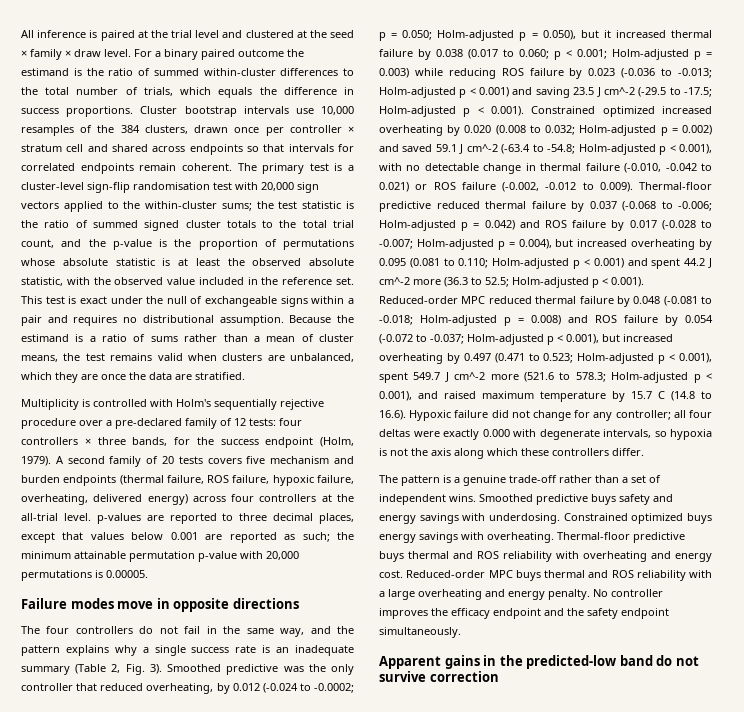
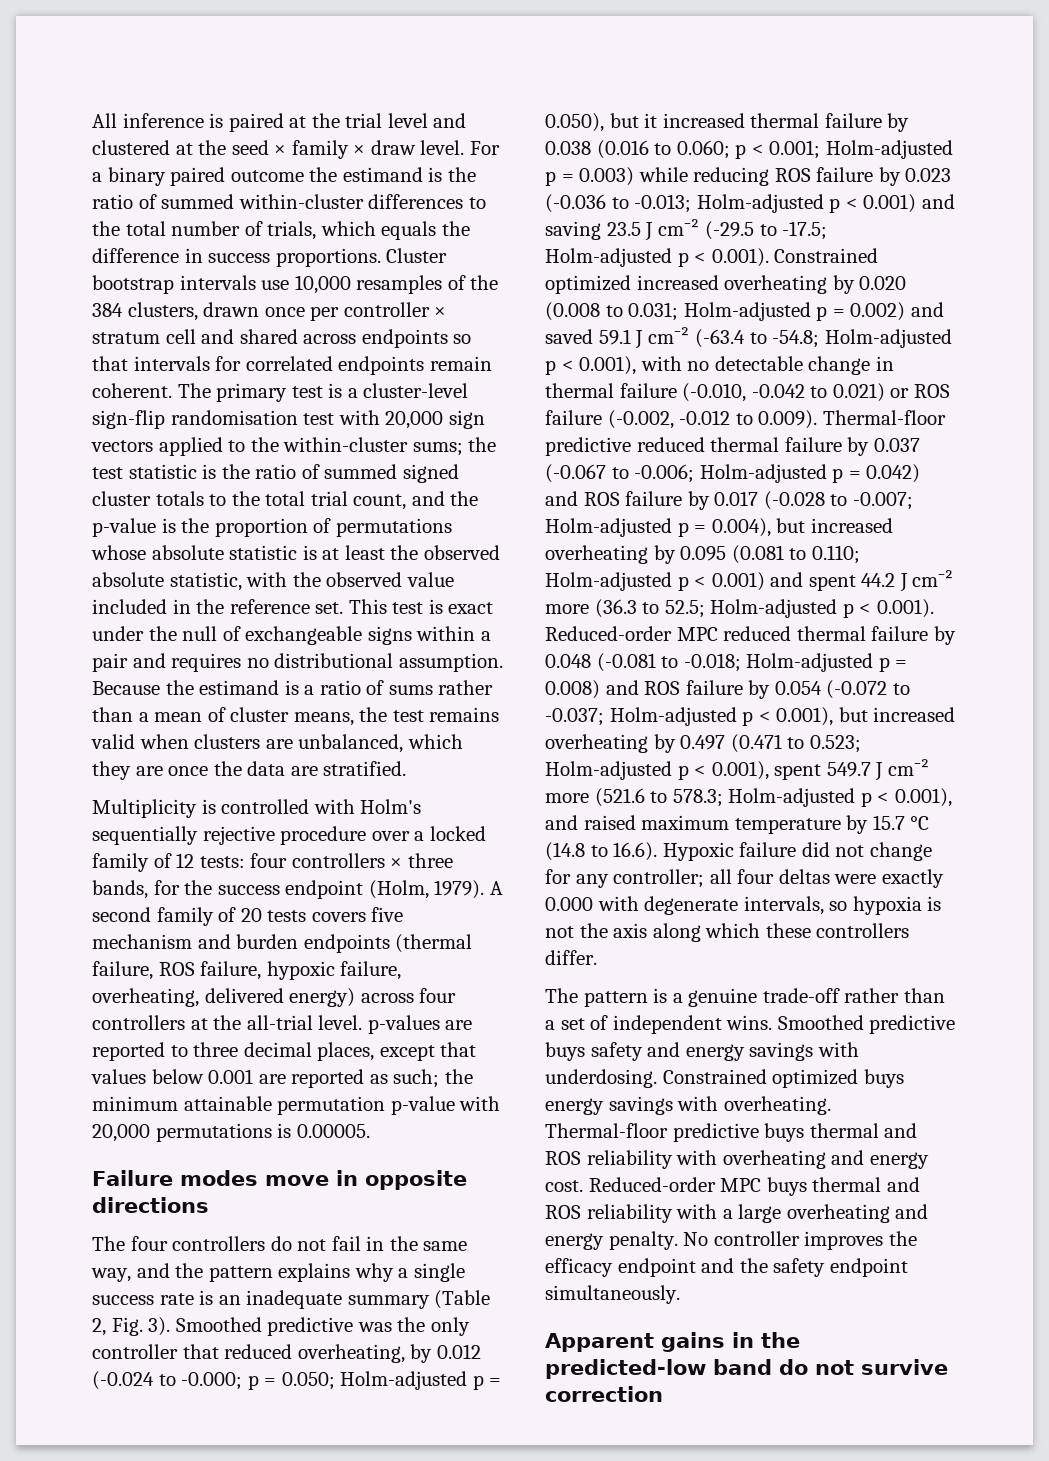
- Multiplicity is controlled with Holm's sequentially rejective procedure over a pre-declared family of 12 tests: four controllers × three bands, for the success endpoint (Holm, 1979).
+ Multiplicity is controlled with Holm's sequentially rejective procedure over a locked family of 12 tests: four controllers × three bands, for the success endpoint (Holm, 1979).
- Smoothed predictive was the only controller that reduced overheating, by 0.012 (-0.024 to -0.0002;
+ Smoothed predictive was the only controller that reduced overheating, by 0.012 (-0.024 to -0.000;
- Holm-adjusted p = 0.050), but it increased thermal failure by 0.038 (0.017 to 0.060;
+ Holm-adjusted p = 0.050), but it increased thermal failure by 0.038 (0.016 to 0.060;
- Holm-adjusted p < 0.001) and saving 23.5 J cm^-2 (-29.5 to -17.5;
+ Holm-adjusted p < 0.001) and saving 23.5 J cm⁻² (-29.5 to -17.5;
- Holm-adjusted p < 0.001). Constrained optimized increased overheating by 0.020 (0.008 to 0.032;
+ Holm-adjusted p < 0.001). Constrained optimized increased overheating by 0.020 (0.008 to 0.031;
- Holm-adjusted p = 0.002) and saved 59.1 J cm^-2 (-63.4 to -54.8;
+ Holm-adjusted p = 0.002) and saved 59.1 J cm⁻² (-63.4 to -54.8;
- Holm-adjusted p < 0.001), with no detectable change in thermal failure (-0.010, -0.042 to 0.021) or ROS failure (-0.002, -0.012 to 0.009). Thermal-floor predictive reduced thermal failure by 0.037 (-0.068 to -0.006;
+ Holm-adjusted p < 0.001), with no detectable change in thermal failure (-0.010, -0.042 to 0.021) or ROS failure (-0.002, -0.012 to 0.009). Thermal-floor predictive reduced thermal failure by 0.037 (-0.067 to -0.006;
- Holm-adjusted p < 0.001) and spent 44.2 J cm^-2 more (36.3 to 52.5;
+ Holm-adjusted p < 0.001) and spent 44.2 J cm⁻² more (36.3 to 52.5;
- Holm-adjusted p < 0.001), spent 549.7 J cm^-2 more (521.6 to 578.3;
+ Holm-adjusted p < 0.001), spent 549.7 J cm⁻² more (521.6 to 578.3;
- Holm-adjusted p < 0.001), and raised maximum temperature by 15.7 C (14.8 to 16.6). Hypoxic failure did not change for any controller;
+ Holm-adjusted p < 0.001), and raised maximum temperature by 15.7 °C (14.8 to 16.6). Hypoxic failure did not change for any controller;

